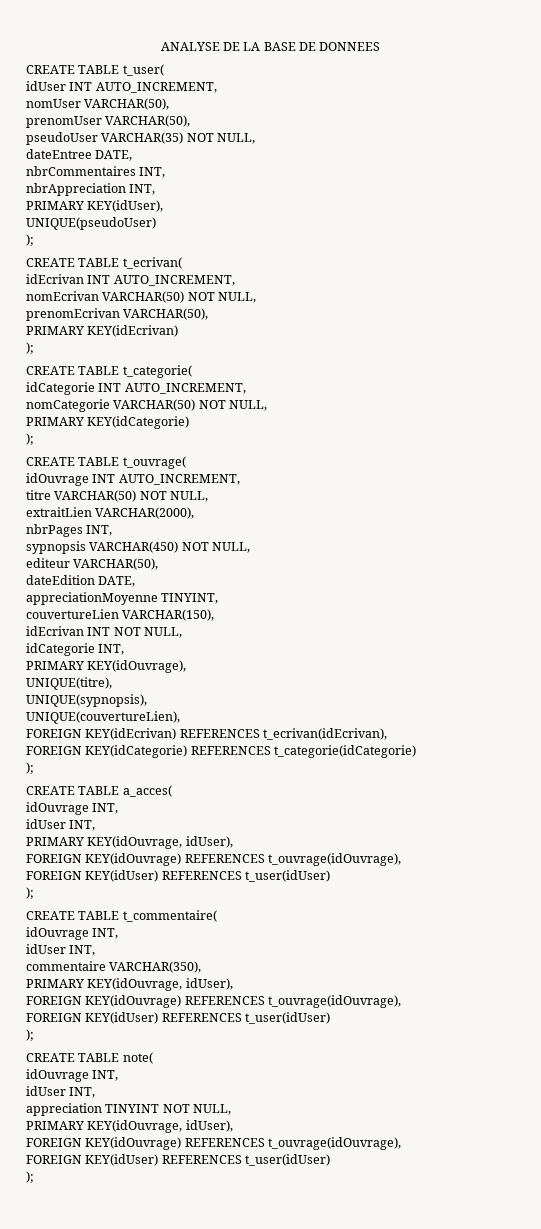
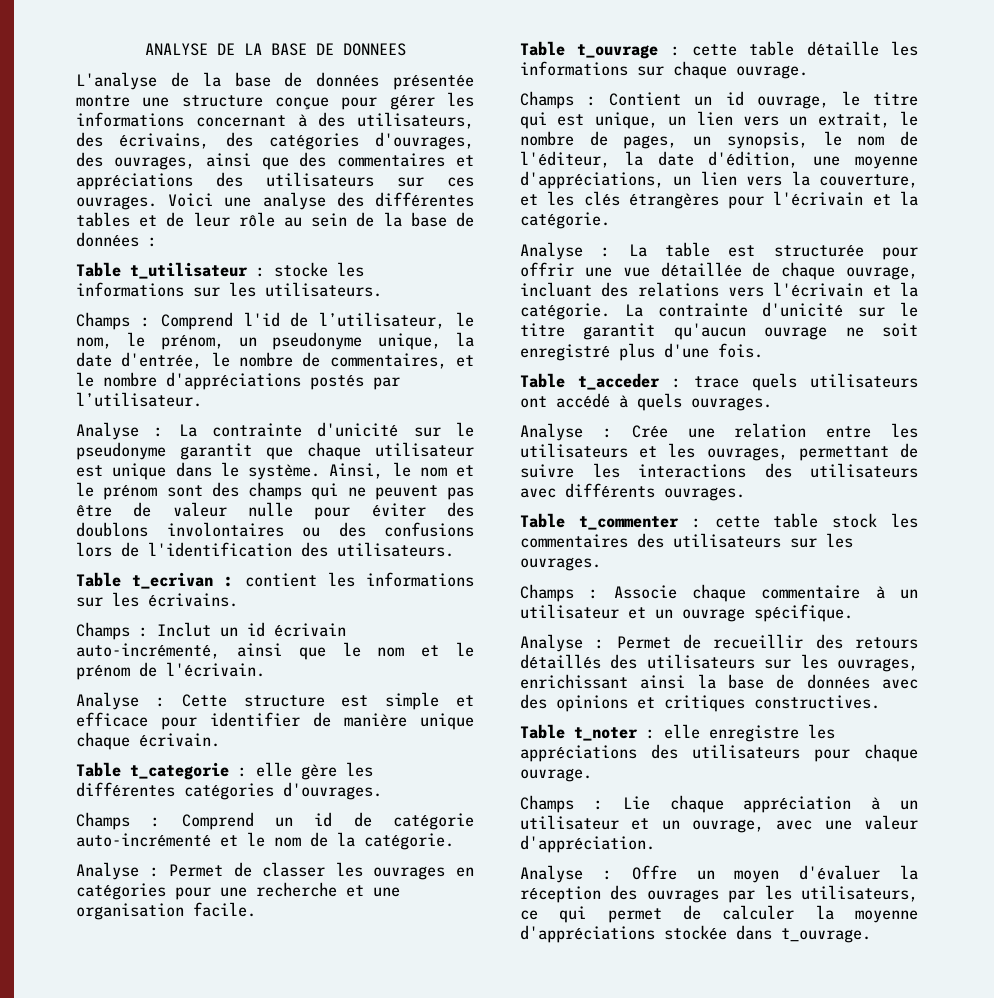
- CREATE TABLE t_user(
- idUser INT AUTO_INCREMENT,
- nomUser VARCHAR(50),
- prenomUser VARCHAR(50),
- pseudoUser VARCHAR(35) NOT NULL,
- dateEntree DATE,
- nbrCommentaires INT,
- nbrAppreciation INT,
- PRIMARY KEY(idUser),
- UNIQUE(pseudoUser)
- );
- CREATE TABLE t_ecrivan(
- idEcrivan INT AUTO_INCREMENT,
- nomEcrivan VARCHAR(50) NOT NULL,
- prenomEcrivan VARCHAR(50),
- PRIMARY KEY(idEcrivan)
- );
- CREATE TABLE t_categorie(
- idCategorie INT AUTO_INCREMENT,
- nomCategorie VARCHAR(50) NOT NULL,
- PRIMARY KEY(idCategorie)
- );
- CREATE TABLE t_ouvrage(
- idOuvrage INT AUTO_INCREMENT,
- titre VARCHAR(50) NOT NULL,
- extraitLien VARCHAR(2000),
- nbrPages INT,
- sypnopsis VARCHAR(450) NOT NULL,
- editeur VARCHAR(50),
- dateEdition DATE,
- appreciationMoyenne TINYINT,
- couvertureLien VARCHAR(150),
- idEcrivan INT NOT NULL,
- idCategorie INT,
- PRIMARY KEY(idOuvrage),
- UNIQUE(titre),
- UNIQUE(sypnopsis),
- UNIQUE(couvertureLien),
- FOREIGN KEY(idEcrivan) REFERENCES t_ecrivan(idEcrivan),
- FOREIGN KEY(idCategorie) REFERENCES t_categorie(idCategorie)
- );
- CREATE TABLE a_acces(
- idOuvrage INT,
- idUser INT,
- PRIMARY KEY(idOuvrage, idUser),
- FOREIGN KEY(idOuvrage) REFERENCES t_ouvrage(idOuvrage),
- FOREIGN KEY(idUser) REFERENCES t_user(idUser)
- );
- CREATE TABLE t_commentaire(
- idOuvrage INT,
- idUser INT,
- commentaire VARCHAR(350),
- PRIMARY KEY(idOuvrage, idUser),
- FOREIGN KEY(idOuvrage) REFERENCES t_ouvrage(idOuvrage),
- FOREIGN KEY(idUser) REFERENCES t_user(idUser)
- );
- CREATE TABLE note(
- idOuvrage INT,
- idUser INT,
- appreciation TINYINT NOT NULL,
- PRIMARY KEY(idOuvrage, idUser),
- FOREIGN KEY(idOuvrage) REFERENCES t_ouvrage(idOuvrage),
- FOREIGN KEY(idUser) REFERENCES t_user(idUser)
- );
+ L'analyse de la base de données présentée montre une structure conçue pour gérer les informations concernant à des utilisateurs, des écrivains, des catégories d'ouvrages, des ouvrages, ainsi que des commentaires et appréciations des utilisateurs sur ces ouvrages. Voici une analyse des différentes tables et de leur rôle au sein de la base de données :
+ Table t_utilisateur : stocke les informations sur les utilisateurs.
+ Champs : Comprend l'id de l’utilisateur, le nom, le prénom, un pseudonyme unique, la date d'entrée, le nombre de commentaires, et le nombre d'appréciations postés par l’utilisateur.
+ Analyse : La contrainte d'unicité sur le pseudonyme garantit que chaque utilisateur est unique dans le système. Ainsi, le nom et le prénom sont des champs qui ne peuvent pas être de valeur nulle pour éviter des doublons involontaires ou des confusions lors de l'identification des utilisateurs.
+ Table t_ecrivan : contient les informations sur les écrivains.
+ Champs : Inclut un id écrivain auto-incrémenté, ainsi que le nom et le prénom de l'écrivain.
+ Analyse : Cette structure est simple et efficace pour identifier de manière unique chaque écrivain.
+ Table t_categorie : elle gère les différentes catégories d'ouvrages.
+ Champs : Comprend un id de catégorie auto-incrémenté et le nom de la catégorie.
+ Analyse : Permet de classer les ouvrages en catégories pour une recherche et une organisation facile.
+ Table t_ouvrage : cette table détaille les informations sur chaque ouvrage.
+ Champs : Contient un id ouvrage, le titre qui est unique, un lien vers un extrait, le nombre de pages, un synopsis, le nom de l'éditeur, la date d'édition, une moyenne d'appréciations, un lien vers la couverture, et les clés étrangères pour l'écrivain et la catégorie.
+ Analyse : La table est structurée pour offrir une vue détaillée de chaque ouvrage, incluant des relations vers l'écrivain et la catégorie. La contrainte d'unicité sur le titre garantit qu'aucun ouvrage ne soit enregistré plus d'une fois.
+ Table t_acceder : trace quels utilisateurs ont accédé à quels ouvrages.
+ Analyse : Crée une relation entre les utilisateurs et les ouvrages, permettant de suivre les interactions des utilisateurs avec différents ouvrages.
+ Table t_commenter : cette table stock les commentaires des utilisateurs sur les ouvrages.
+ Champs : Associe chaque commentaire à un utilisateur et un ouvrage spécifique.
+ Analyse : Permet de recueillir des retours détaillés des utilisateurs sur les ouvrages, enrichissant ainsi la base de données avec des opinions et critiques constructives.
+ Table t_noter : elle enregistre les appréciations des utilisateurs pour chaque ouvrage.
+ Champs : Lie chaque appréciation à un utilisateur et un ouvrage, avec une valeur d'appréciation.
+ Analyse : Offre un moyen d'évaluer la réception des ouvrages par les utilisateurs, ce qui permet de calculer la moyenne d'appréciations stockée dans t_ouvrage.

